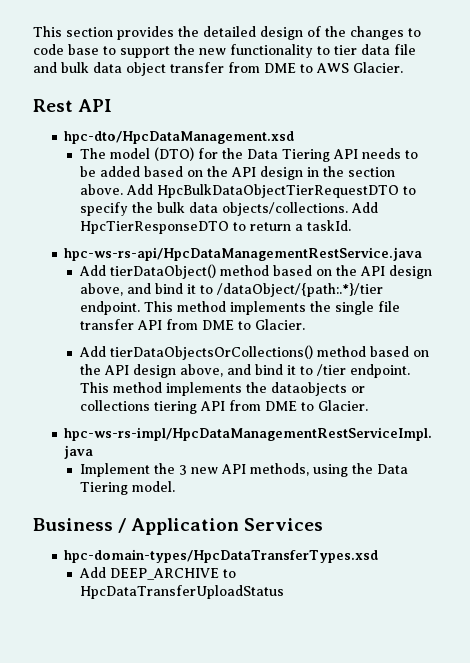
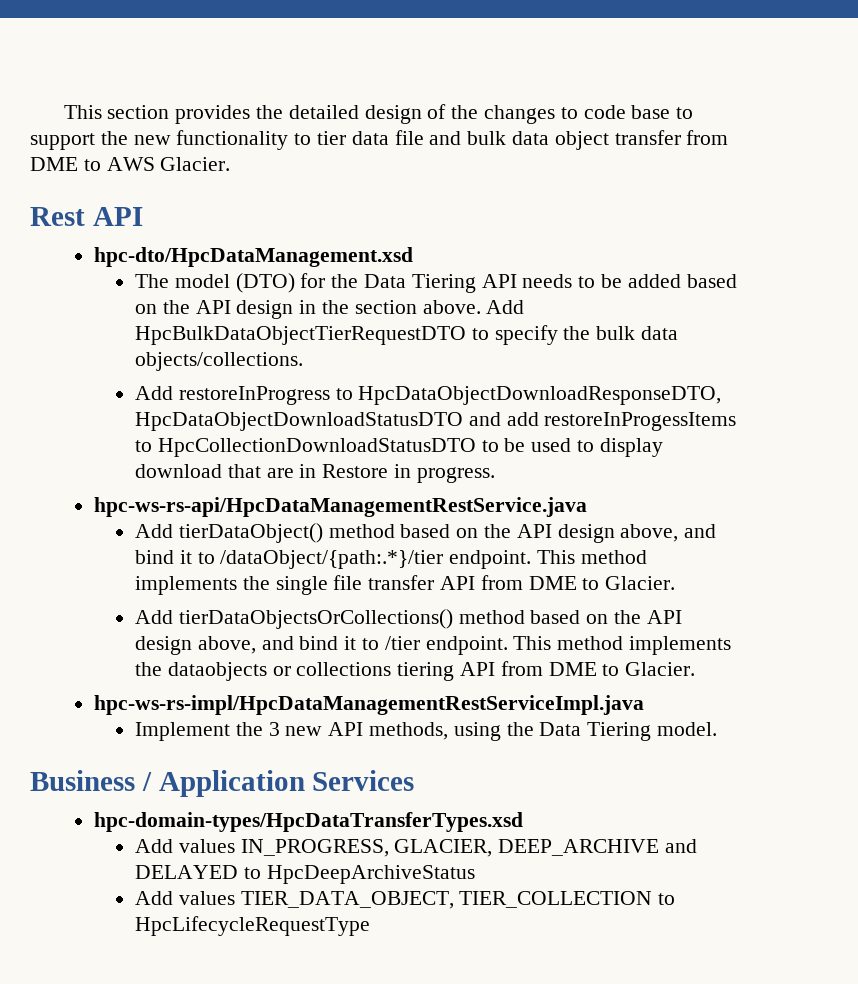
- Add HpcBulkDataObjectTierRequestDTO to specify the bulk data objects/collections. Add HpcTierResponseDTO to return a taskId.
+ Add HpcBulkDataObjectTierRequestDTO to specify the bulk data objects/collections.
+ Add restoreInProgress to HpcDataObjectDownloadResponseDTO, HpcDataObjectDownloadStatusDTO and add restoreInProgessItems to HpcCollectionDownloadStatusDTO to be used to display download that are in Restore in progress.
- Add DEEP_ARCHIVE to HpcDataTransferUploadStatus
+ Add values IN_PROGRESS, GLACIER, DEEP_ARCHIVE and DELAYED to HpcDeepArchiveStatus
+ Add values TIER_DATA_OBJECT, TIER_COLLECTION to HpcLifecycleRequestType

